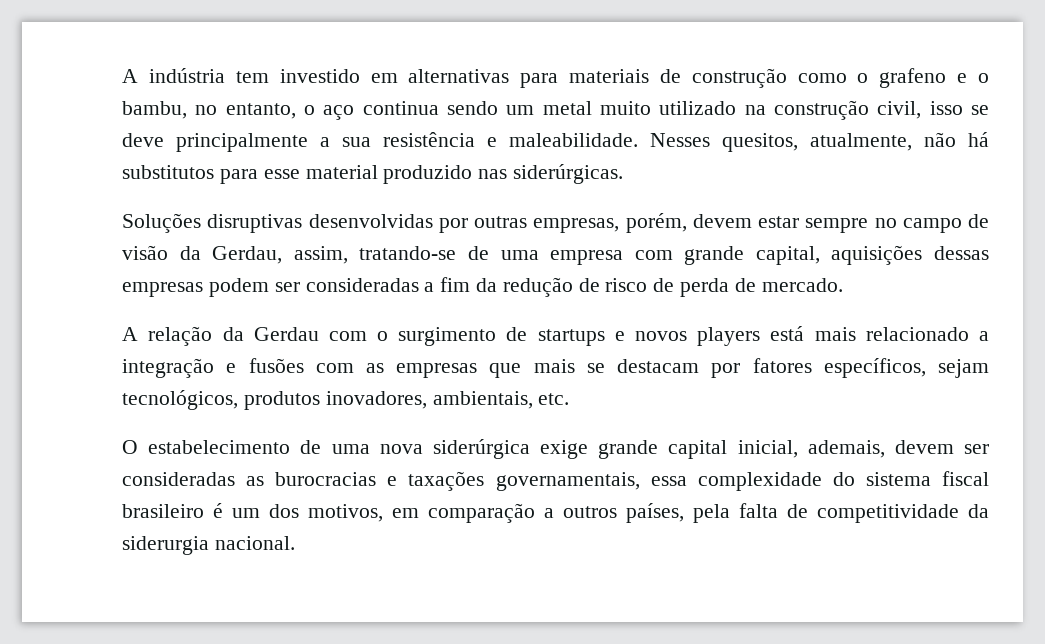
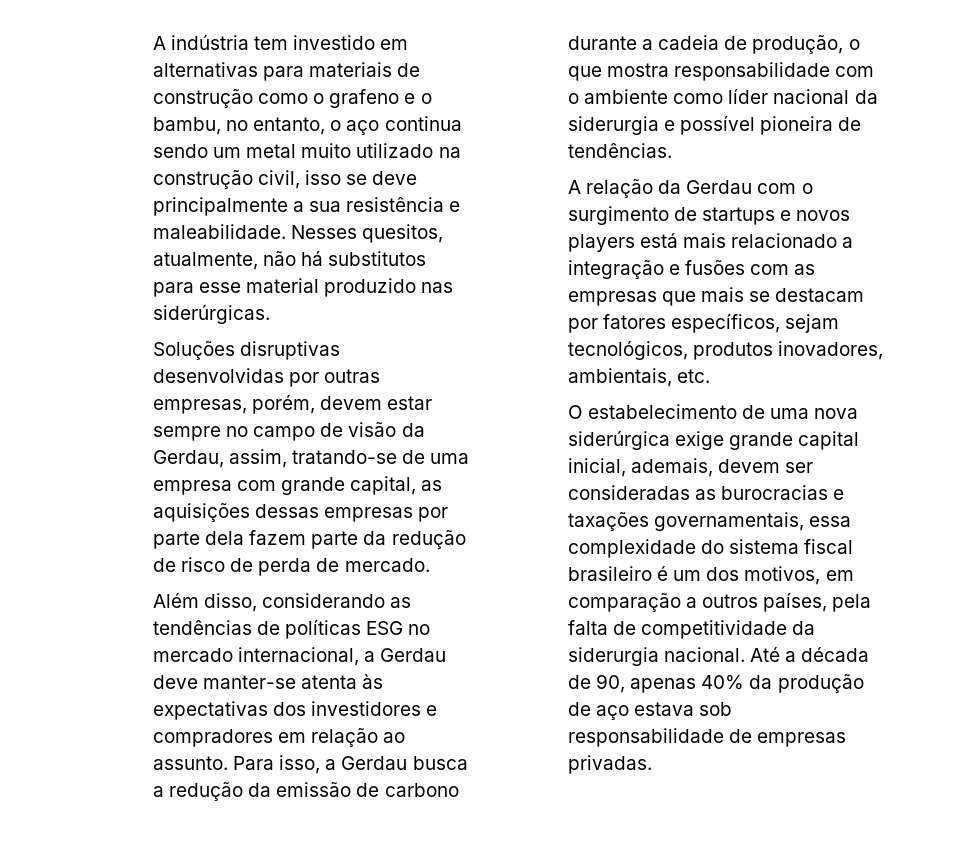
- Soluções disruptivas desenvolvidas por outras empresas, porém, devem estar sempre no campo de visão da Gerdau, assim, tratando-se de uma empresa com grande capital, aquisições dessas empresas podem ser consideradas a fim da redução de risco de perda de mercado.
+ Soluções disruptivas desenvolvidas por outras empresas, porém, devem estar sempre no campo de visão da Gerdau, assim, tratando-se de uma empresa com grande capital, as aquisições dessas empresas por parte dela fazem parte da redução de risco de perda de mercado.
+ Além disso, considerando as tendências de políticas ESG no mercado internacional, a Gerdau deve manter-se atenta às expectativas dos investidores e compradores em relação ao assunto. Para isso, a Gerdau busca a redução da emissão de carbono durante a cadeia de produção, o que mostra responsabilidade com o ambiente como líder nacional da siderurgia e possível pioneira de tendências.
+ Até a década de 90, apenas 40% da produção de aço estava sob responsabilidade de empresas privadas.

